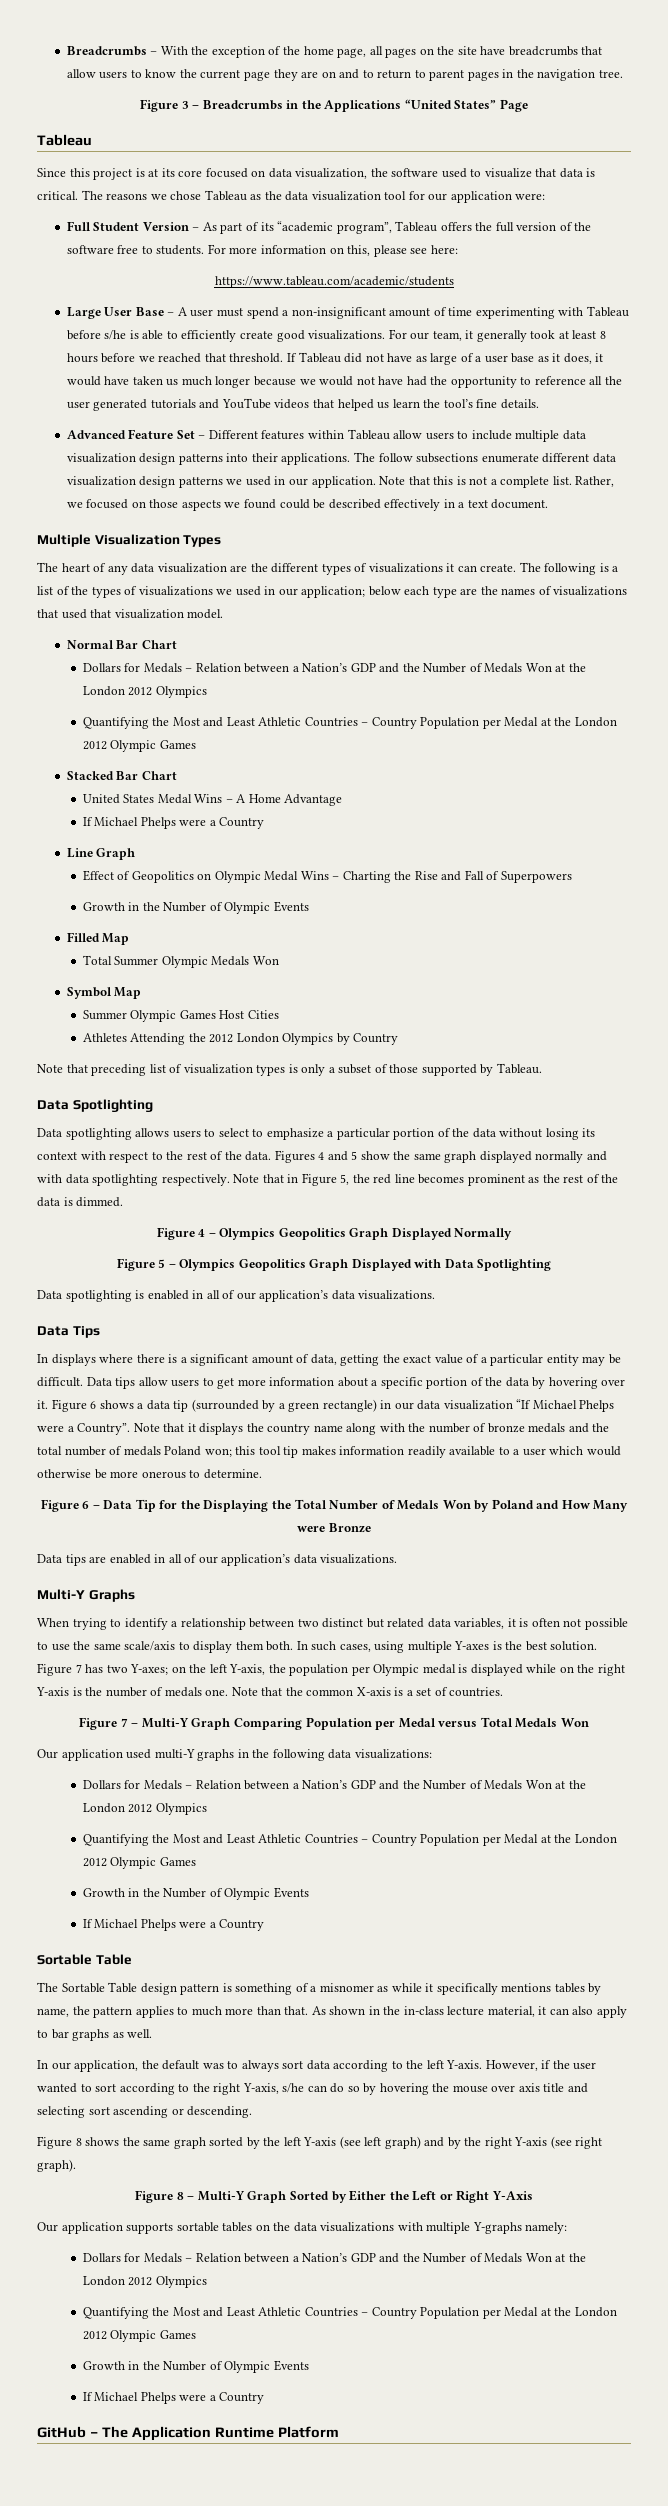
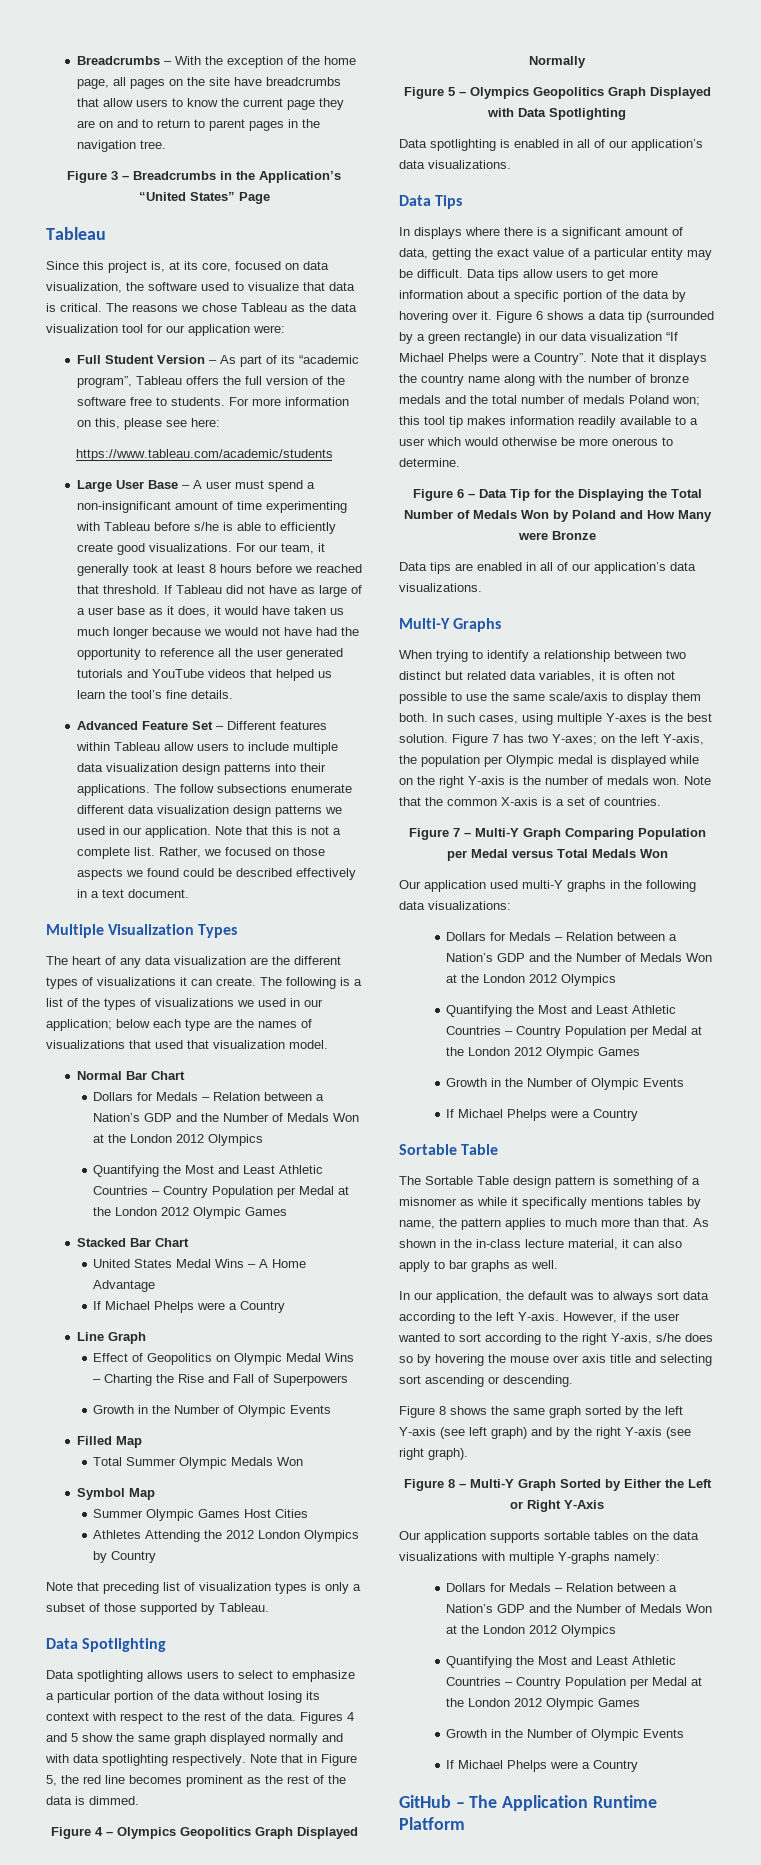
- Figure 3 – Breadcrumbs in the Applications “United States” Page
+ Figure 3 – Breadcrumbs in the Application’s “United States” Page
- Since this project is at its core focused on data visualization, the software used to visualize that data is critical.
+ Since this project is, at its core, focused on data visualization, the software used to visualize that data is critical.
- Figure 7 has two Y-axes; on the left Y-axis, the population per Olympic medal is displayed while on the right Y-axis is the number of medals one.
+ Figure 7 has two Y-axes; on the left Y-axis, the population per Olympic medal is displayed while on the right Y-axis is the number of medals won.
- However, if the user wanted to sort according to the right Y-axis, s/he can do so by hovering the mouse over axis title and selecting sort ascending or descending.
+ However, if the user wanted to sort according to the right Y-axis, s/he does so by hovering the mouse over axis title and selecting sort ascending or descending.

